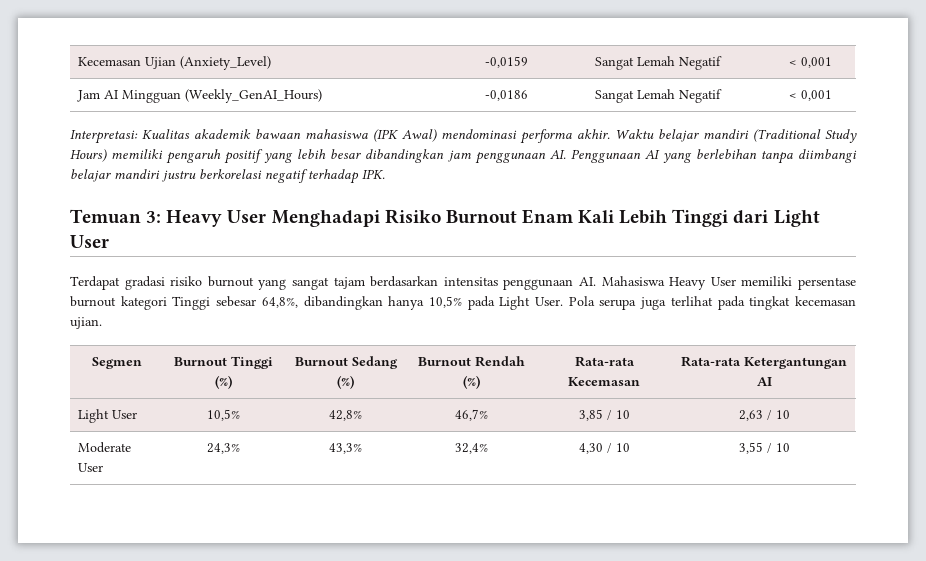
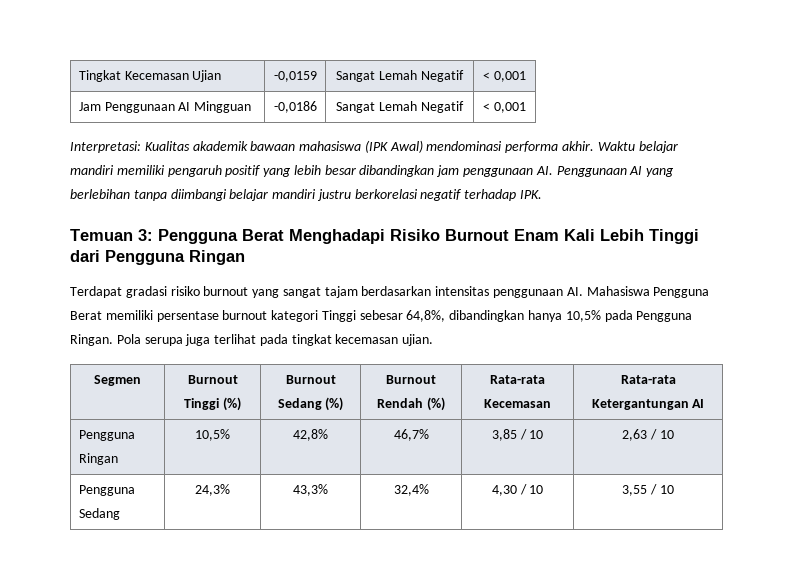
- Kecemasan Ujian (Anxiety_Level) | -0,0159 | Sangat Lemah Negatif | < 0,001
+ Tingkat Kecemasan Ujian | -0,0159 | Sangat Lemah Negatif | < 0,001
- Jam AI Mingguan (Weekly_GenAI_Hours) | -0,0186 | Sangat Lemah Negatif | < 0,001
+ Jam Penggunaan AI Mingguan | -0,0186 | Sangat Lemah Negatif | < 0,001
- Waktu belajar mandiri (Traditional Study Hours) memiliki pengaruh positif yang lebih besar dibandingkan jam penggunaan AI. Penggunaan AI yang berlebihan tanpa diimbangi belajar mandiri justru berkorelasi negatif terhadap IPK.
+ Waktu belajar mandiri memiliki pengaruh positif yang lebih besar dibandingkan jam penggunaan AI. Penggunaan AI yang berlebihan tanpa diimbangi belajar mandiri justru berkorelasi negatif terhadap IPK.
- Temuan 3: Heavy User Menghadapi Risiko Burnout Enam Kali Lebih Tinggi dari Light User
+ Temuan 3: Pengguna Berat Menghadapi Risiko Burnout Enam Kali Lebih Tinggi dari Pengguna Ringan
- Terdapat gradasi risiko burnout yang sangat tajam berdasarkan intensitas penggunaan AI. Mahasiswa Heavy User memiliki persentase burnout kategori Tinggi sebesar 64,8%, dibandingkan hanya 10,5% pada Light User.
+ Terdapat gradasi risiko burnout yang sangat tajam berdasarkan intensitas penggunaan AI. Mahasiswa Pengguna Berat memiliki persentase burnout kategori Tinggi sebesar 64,8%, dibandingkan hanya 10,5% pada Pengguna Ringan.
- Light User | 10,5% | 42,8% | 46,7% | 3,85 / 10 | 2,63 / 10
+ Pengguna Ringan | 10,5% | 42,8% | 46,7% | 3,85 / 10 | 2,63 / 10
- Moderate User | 24,3% | 43,3% | 32,4% | 4,30 / 10 | 3,55 / 10
+ Pengguna Sedang | 24,3% | 43,3% | 32,4% | 4,30 / 10 | 3,55 / 10

